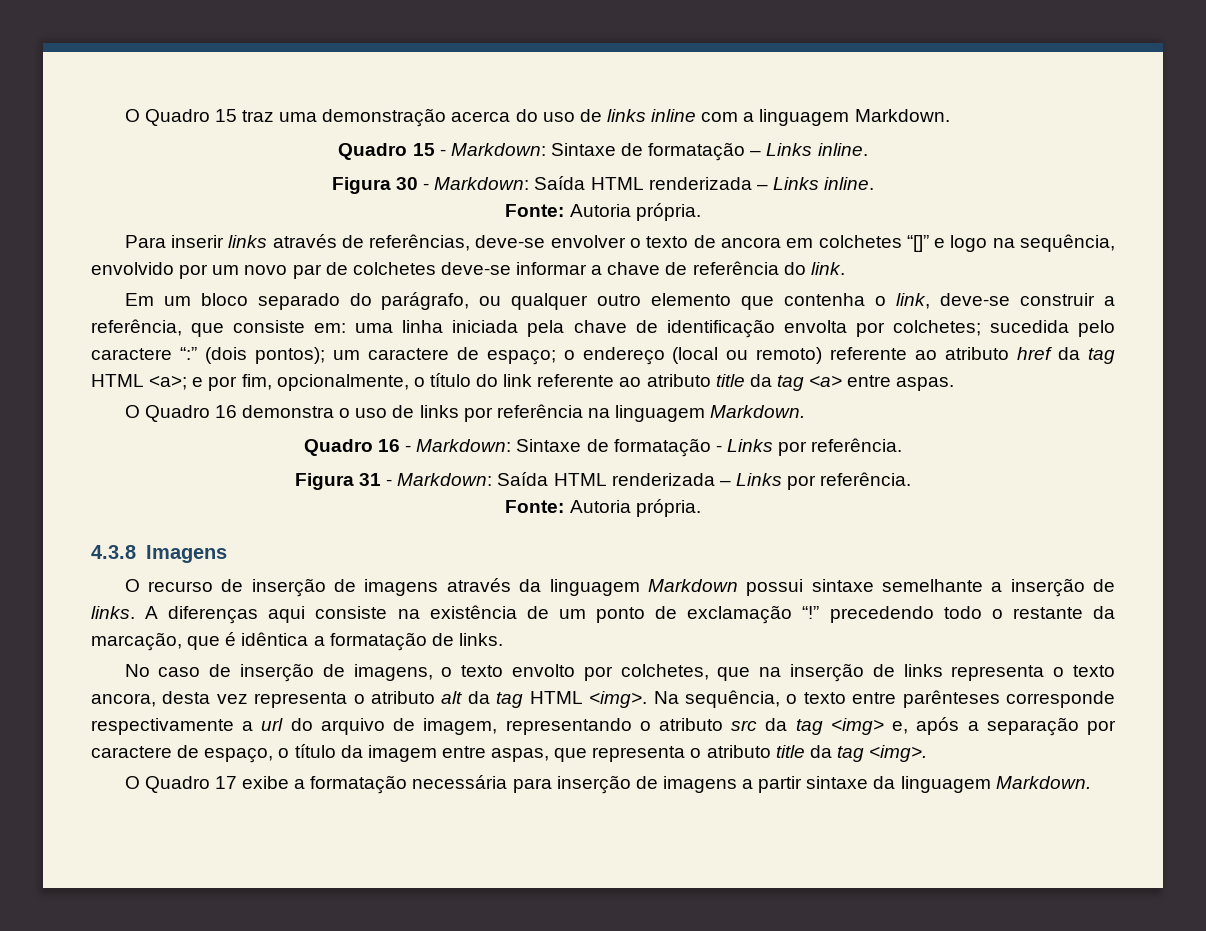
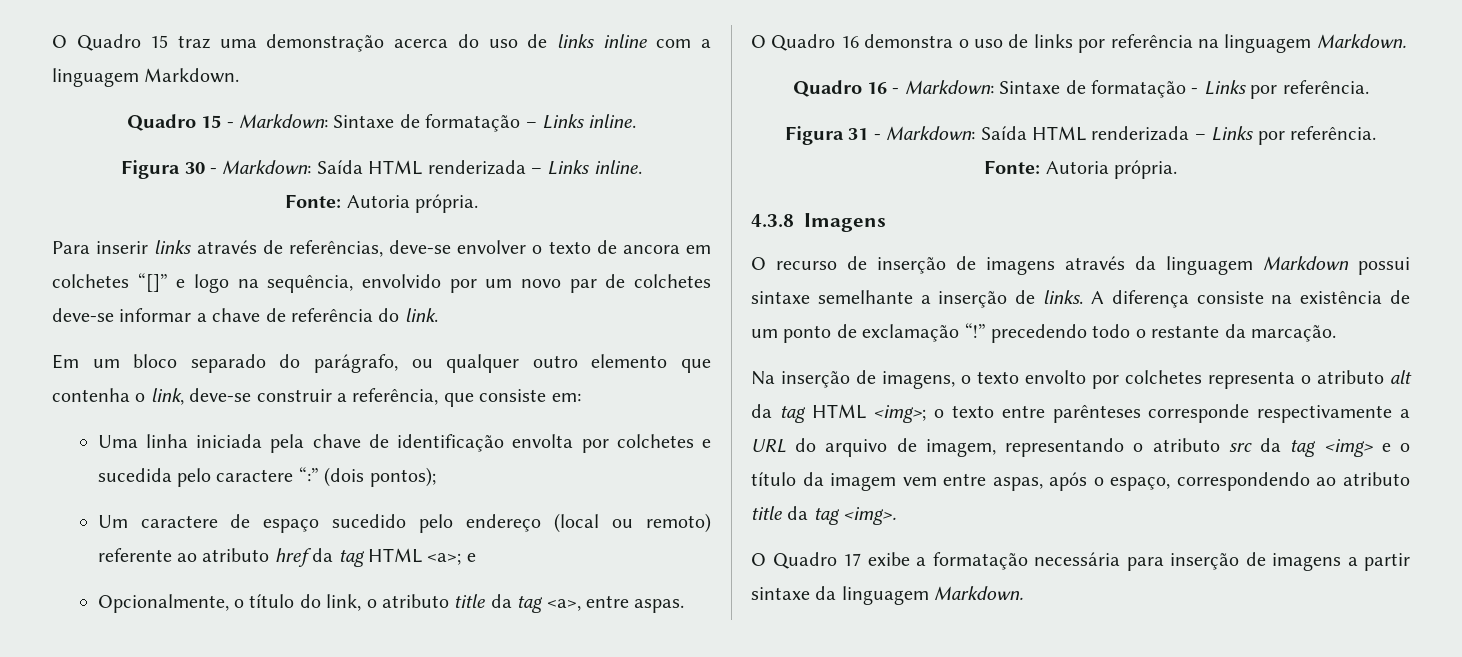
- Em um bloco separado do parágrafo, ou qualquer outro elemento que contenha o link, deve-se construir a referência, que consiste em: uma linha iniciada pela chave de identificação envolta por colchetes; sucedida pelo caractere “:” (dois pontos); um caractere de espaço; o endereço (local ou remoto) referente ao atributo href da tag HTML <a>; e por fim, opcionalmente, o título do link referente ao atributo title da tag <a> entre aspas.
+ Em um bloco separado do parágrafo, ou qualquer outro elemento que contenha o link, deve-se construir a referência, que consiste em:
+ Uma linha iniciada pela chave de identificação envolta por colchetes e sucedida pelo caractere “:” (dois pontos);
+ Um caractere de espaço sucedido pelo endereço (local ou remoto) referente ao atributo href da tag HTML <a>; e
+ Opcionalmente, o título do link, o atributo title da tag <a>, entre aspas.
- A diferenças aqui consiste na existência de um ponto de exclamação “!” precedendo todo o restante da marcação, que é idêntica a formatação de links.
- No caso de inserção de imagens, o texto envolto por colchetes, que na inserção de links representa o texto ancora, desta vez representa o atributo alt da tag HTML <img>. Na sequência, o texto entre parênteses corresponde respectivamente a url do arquivo de imagem, representando o atributo src da tag <img> e, após a separação por caractere de espaço, o título da imagem entre aspas, que representa o atributo title da tag <img>.
+ A diferença consiste na existência de um ponto de exclamação “!” precedendo todo o restante da marcação.
+ Na inserção de imagens, o texto envolto por colchetes representa o atributo alt da tag HTML <img>; o texto entre parênteses corresponde respectivamente a URL do arquivo de imagem, representando o atributo src da tag <img> e o título da imagem vem entre aspas, após o espaço, correspondendo ao atributo title da tag <img>.

